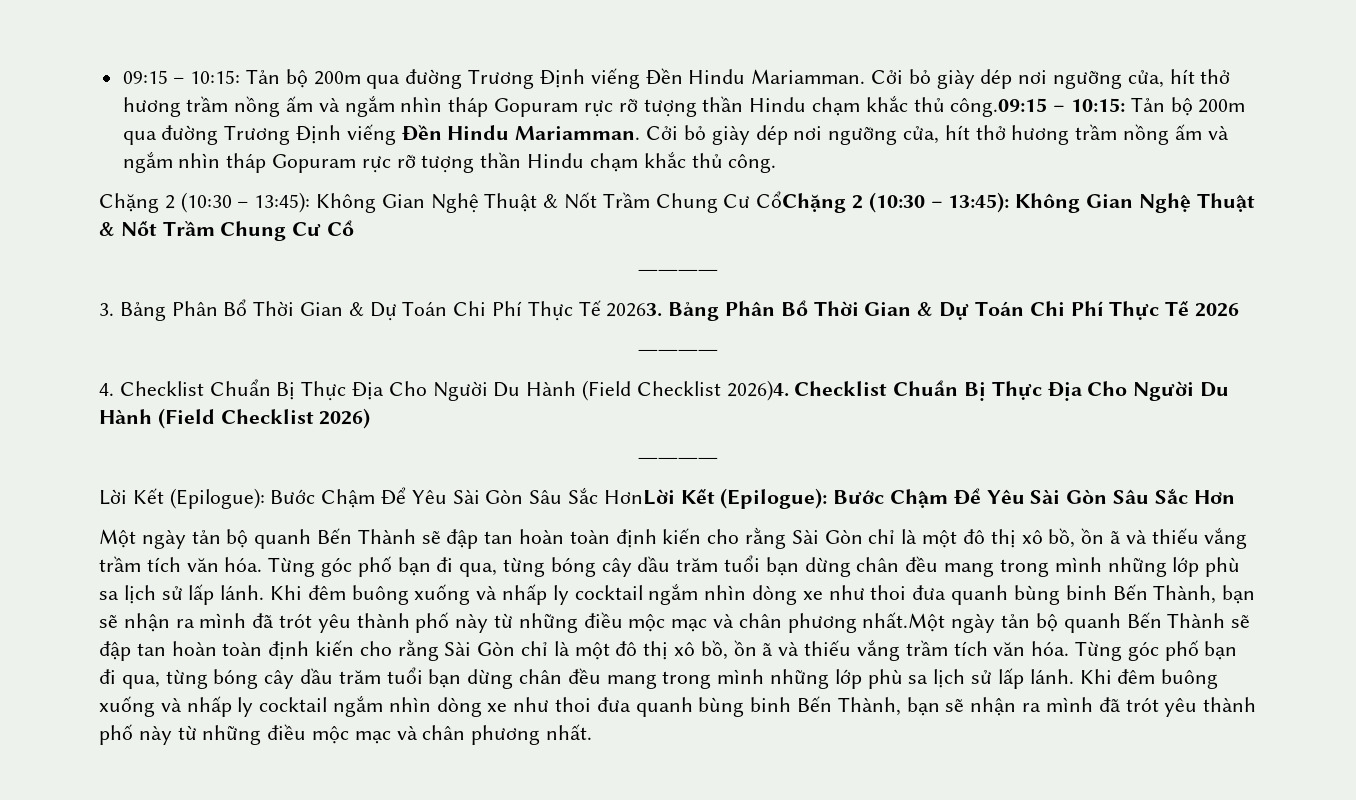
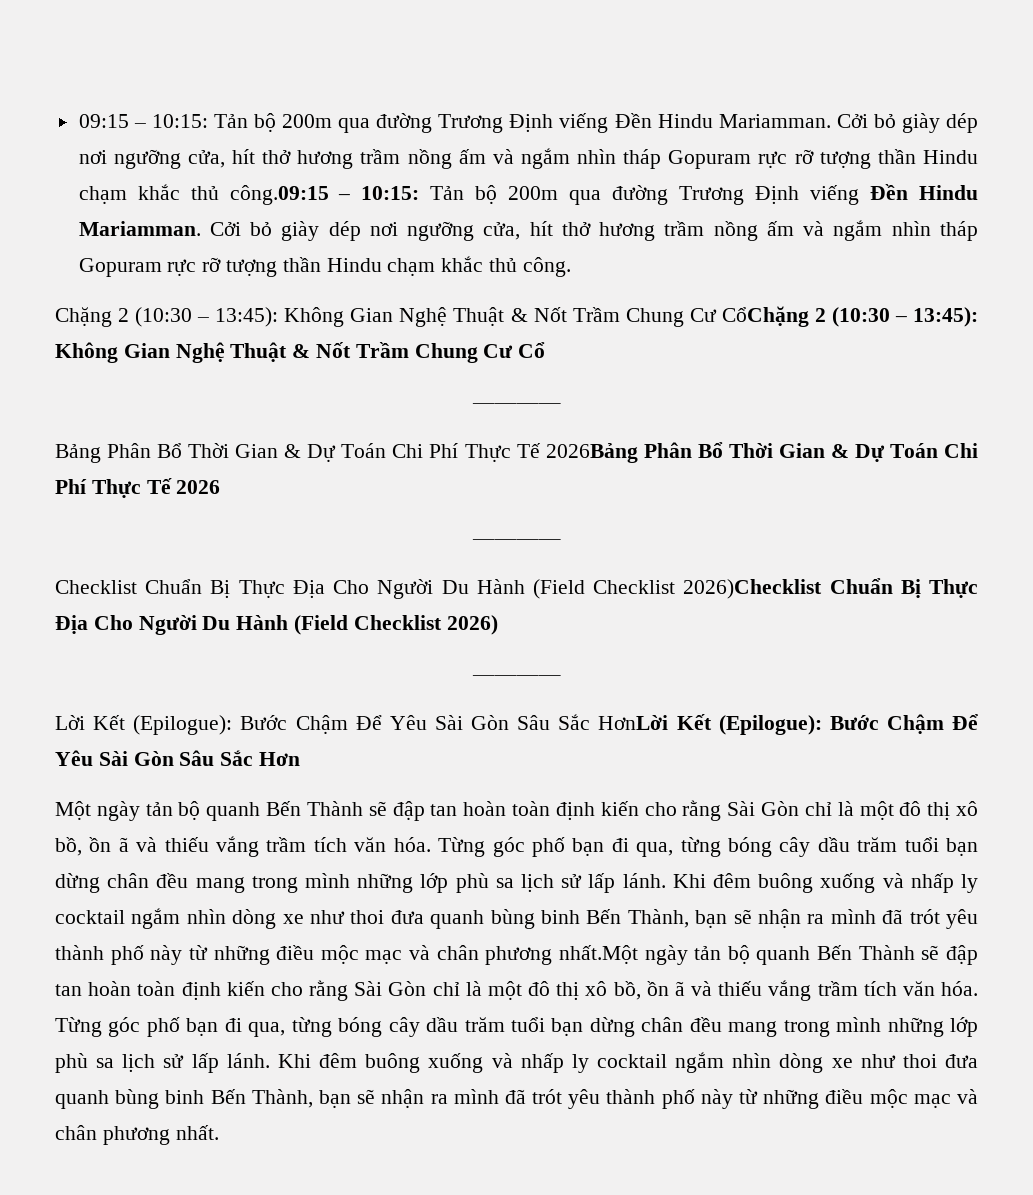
- 3. Bảng Phân Bổ Thời Gian & Dự Toán Chi Phí Thực Tế 20263. Bảng Phân Bổ Thời Gian & Dự Toán Chi Phí Thực Tế 2026
+ Bảng Phân Bổ Thời Gian & Dự Toán Chi Phí Thực Tế 2026Bảng Phân Bổ Thời Gian & Dự Toán Chi Phí Thực Tế 2026
- 4. Checklist Chuẩn Bị Thực Địa Cho Người Du Hành (Field Checklist 2026)4. Checklist Chuẩn Bị Thực Địa Cho Người Du Hành (Field Checklist 2026)
+ Checklist Chuẩn Bị Thực Địa Cho Người Du Hành (Field Checklist 2026)Checklist Chuẩn Bị Thực Địa Cho Người Du Hành (Field Checklist 2026)

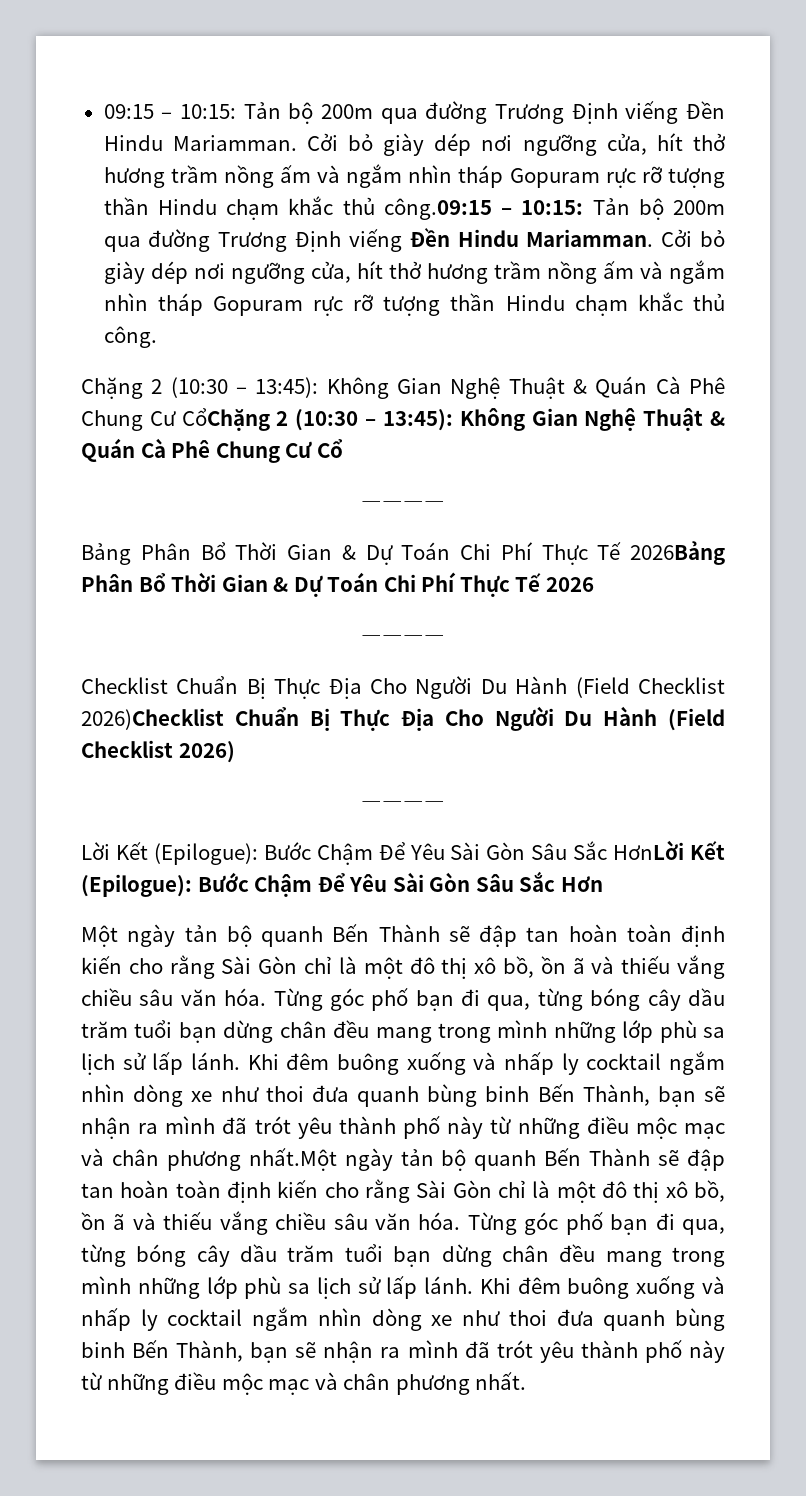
- Chặng 2 (10:30 – 13:45): Không Gian Nghệ Thuật & Nốt Trầm Chung Cư CổChặng 2 (10:30 – 13:45): Không Gian Nghệ Thuật & Nốt Trầm Chung Cư Cổ
+ Chặng 2 (10:30 – 13:45): Không Gian Nghệ Thuật & Quán Cà Phê Chung Cư CổChặng 2 (10:30 – 13:45): Không Gian Nghệ Thuật & Quán Cà Phê Chung Cư Cổ
- Một ngày tản bộ quanh Bến Thành sẽ đập tan hoàn toàn định kiến cho rằng Sài Gòn chỉ là một đô thị xô bồ, ồn ã và thiếu vắng trầm tích văn hóa.
+ Một ngày tản bộ quanh Bến Thành sẽ đập tan hoàn toàn định kiến cho rằng Sài Gòn chỉ là một đô thị xô bồ, ồn ã và thiếu vắng chiều sâu văn hóa.
- Khi đêm buông xuống và nhấp ly cocktail ngắm nhìn dòng xe như thoi đưa quanh bùng binh Bến Thành, bạn sẽ nhận ra mình đã trót yêu thành phố này từ những điều mộc mạc và chân phương nhất.Một ngày tản bộ quanh Bến Thành sẽ đập tan hoàn toàn định kiến cho rằng Sài Gòn chỉ là một đô thị xô bồ, ồn ã và thiếu vắng trầm tích văn hóa.
+ Khi đêm buông xuống và nhấp ly cocktail ngắm nhìn dòng xe như thoi đưa quanh bùng binh Bến Thành, bạn sẽ nhận ra mình đã trót yêu thành phố này từ những điều mộc mạc và chân phương nhất.Một ngày tản bộ quanh Bến Thành sẽ đập tan hoàn toàn định kiến cho rằng Sài Gòn chỉ là một đô thị xô bồ, ồn ã và thiếu vắng chiều sâu văn hóa.

